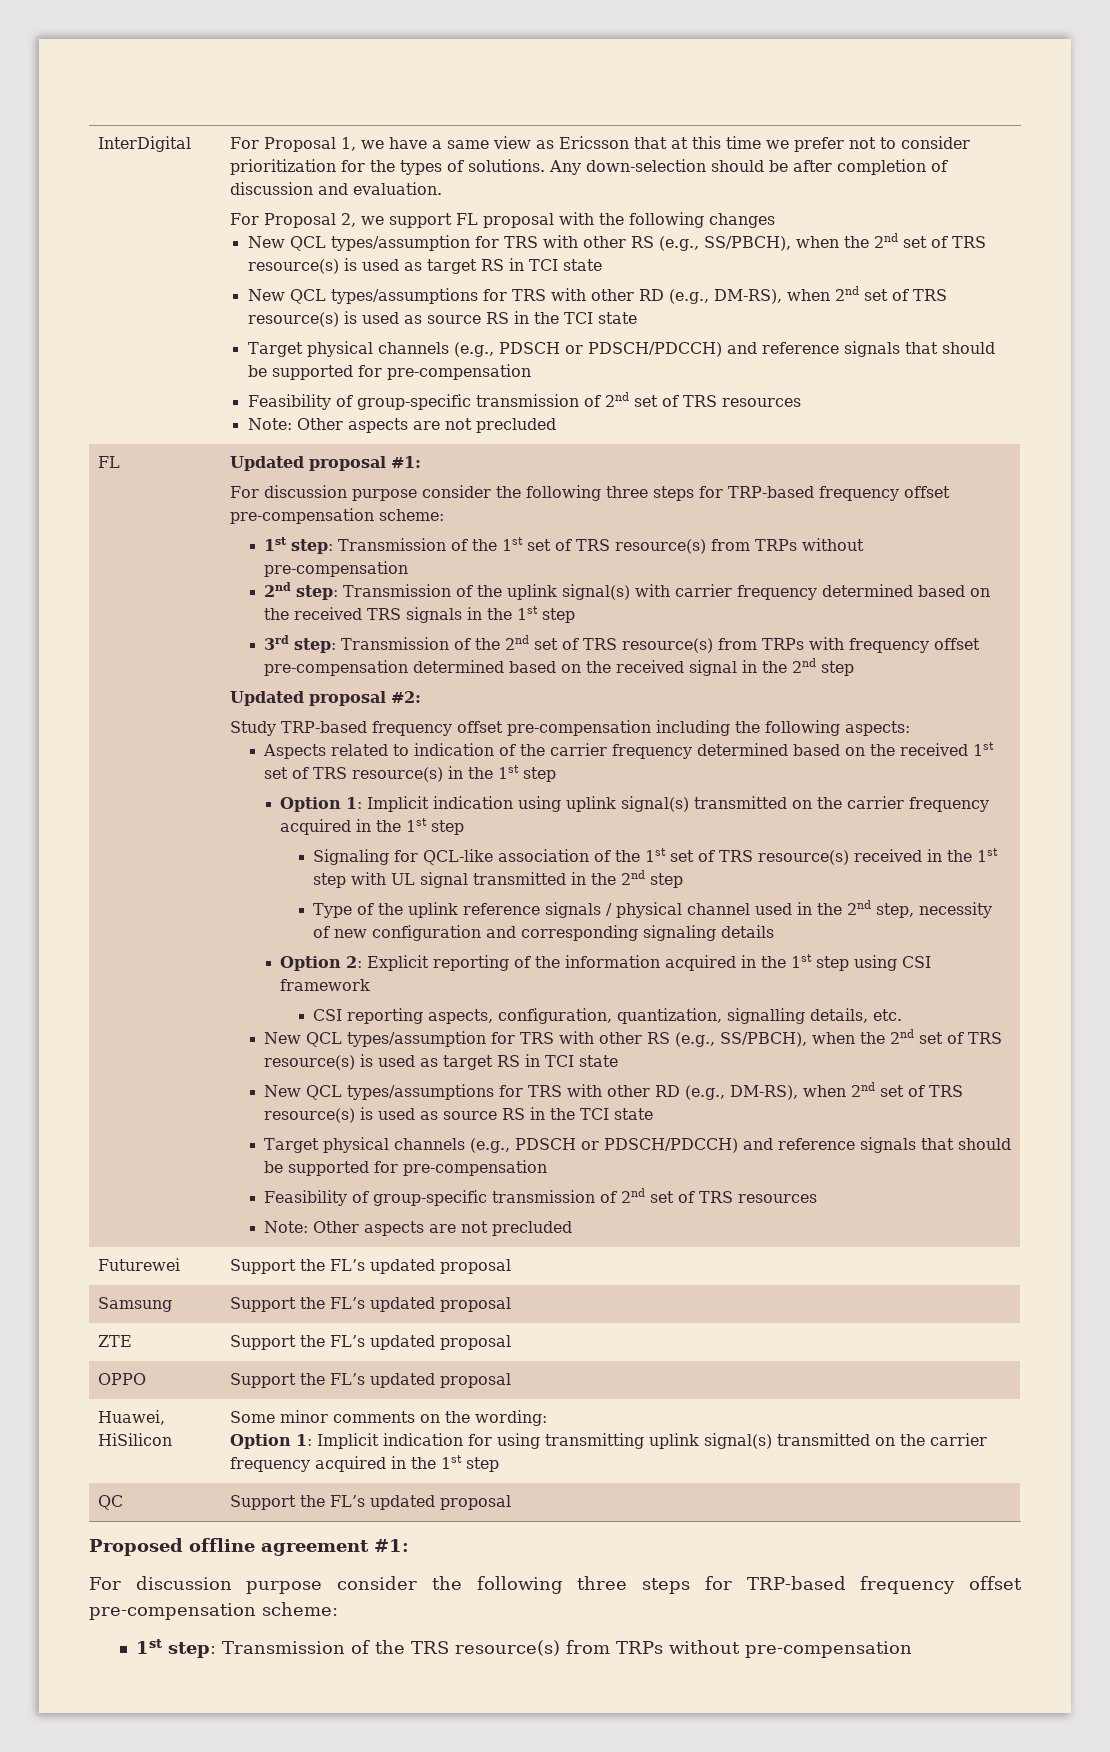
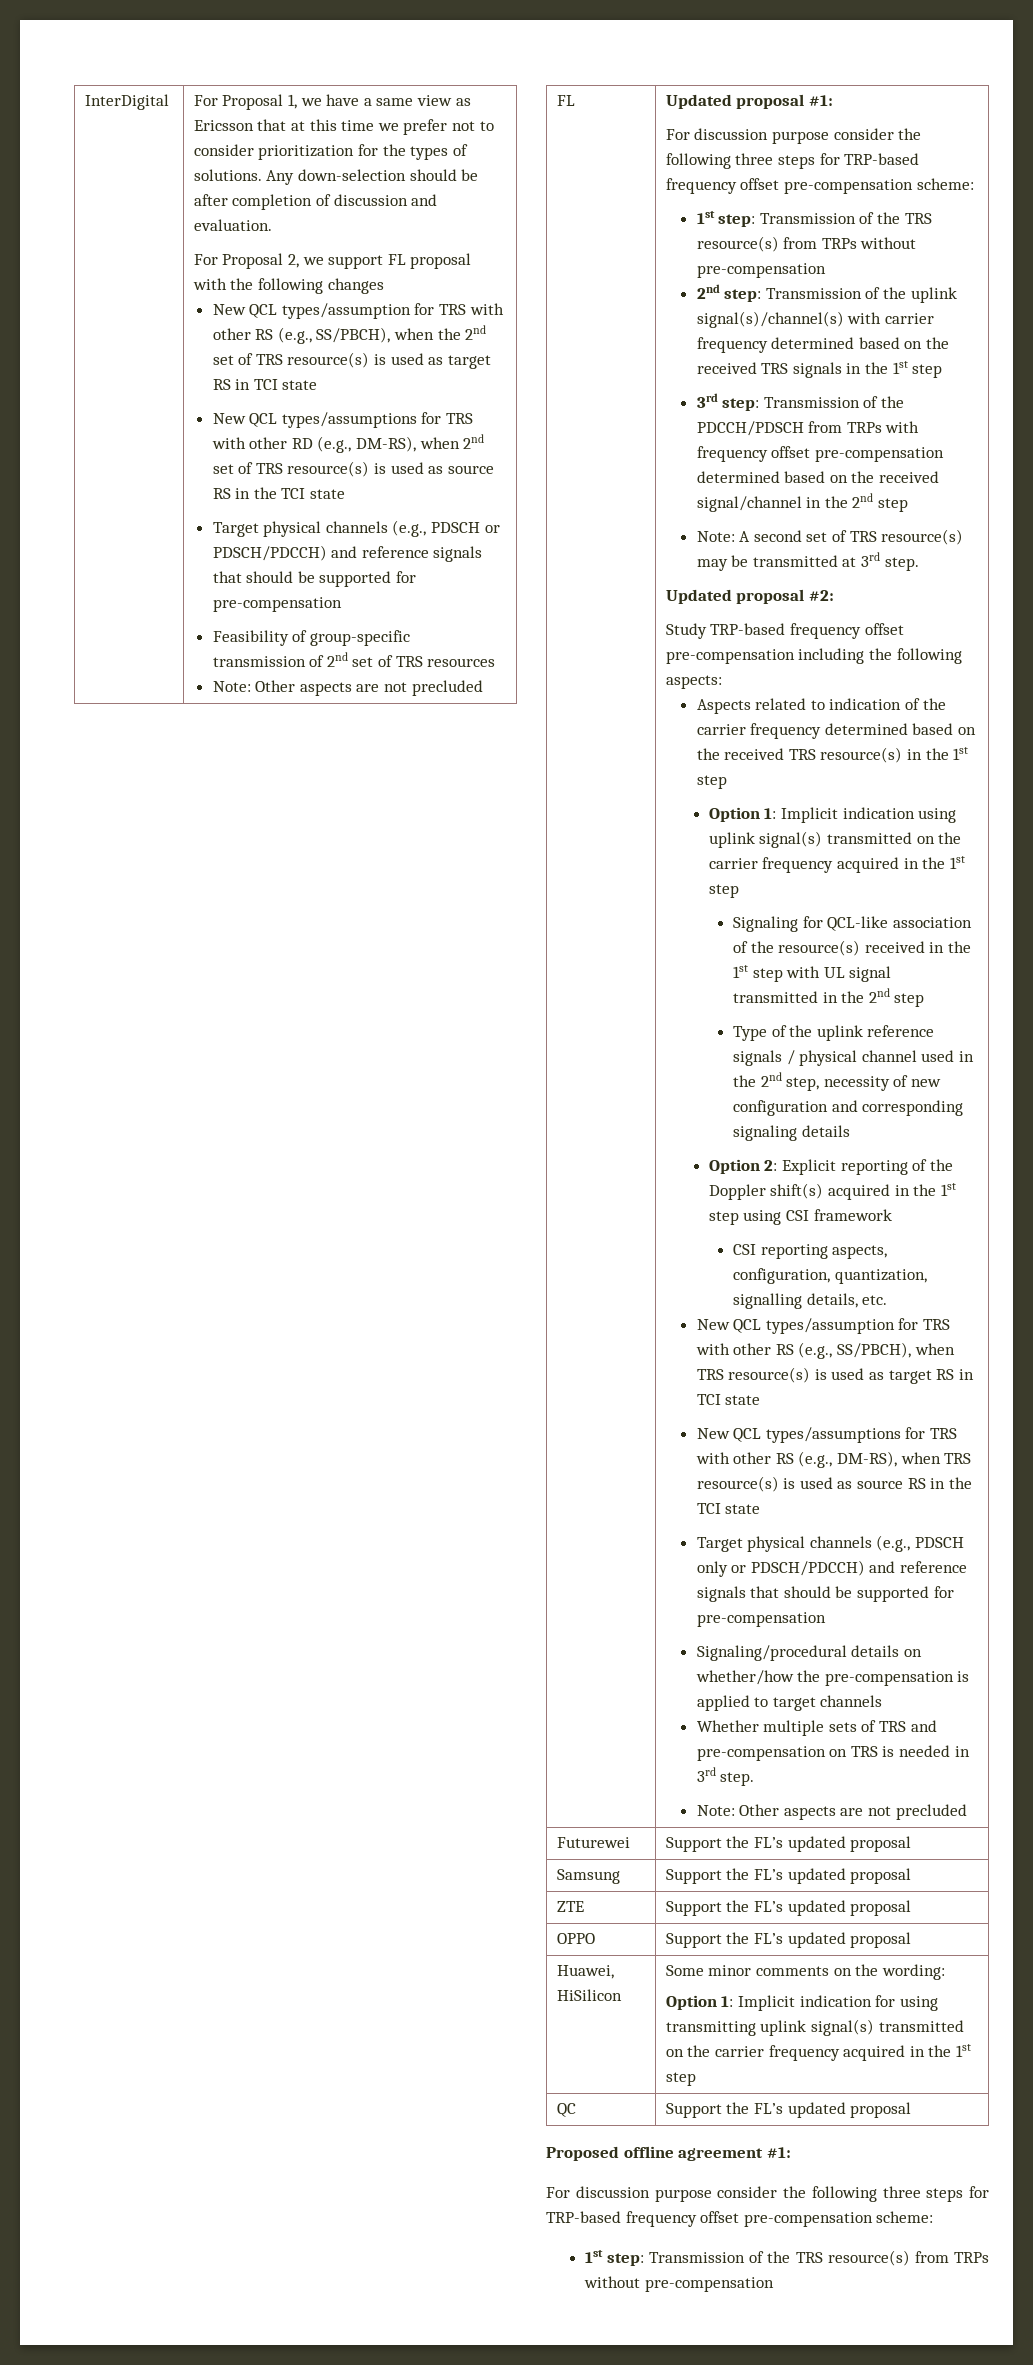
  Updated proposal #1:
  For discussion purpose consider the following three steps for TRP-based frequency offset pre-compensation scheme:
- 1st step: Transmission of the 1st set of TRS resource(s) from TRPs without pre-compensation
+ 1st step: Transmission of the TRS resource(s) from TRPs without pre-compensation
- 2nd step: Transmission of the uplink signal(s) with carrier frequency determined based on the received TRS signals in the 1st step
+ 2nd step: Transmission of the uplink signal(s)/channel(s) with carrier frequency determined based on the received TRS signals in the 1st step
- 3rd step: Transmission of the 2nd set of TRS resource(s) from TRPs with frequency offset pre-compensation determined based on the received signal in the 2nd step
+ 3rd step: Transmission of the PDCCH/PDSCH from TRPs with frequency offset pre-compensation determined based on the received signal/channel in the 2nd step
+ Note: A second set of TRS resource(s) may be transmitted at 3rd step.
- Aspects related to indication of the carrier frequency determined based on the received 1st set of TRS resource(s) in the 1st step
+ Aspects related to indication of the carrier frequency determined based on the received TRS resource(s) in the 1st step
- Signaling for QCL-like association of the 1st set of TRS resource(s) received in the 1st step with UL signal transmitted in the 2nd step
+ Signaling for QCL-like association of the resource(s) received in the 1st step with UL signal transmitted in the 2nd step
- Option 2: Explicit reporting of the information acquired in the 1st step using CSI framework
+ Option 2: Explicit reporting of the Doppler shift(s) acquired in the 1st step using CSI framework
  CSI reporting aspects, configuration, quantization, signalling details, etc.
- New QCL types/assumption for TRS with other RS (e.g., SS/PBCH), when the 2nd set of TRS resource(s) is used as target RS in TCI state
- New QCL types/assumptions for TRS with other RD (e.g., DM-RS), when 2nd set of TRS resource(s) is used as source RS in the TCI state
- Target physical channels (e.g., PDSCH or PDSCH/PDCCH) and reference signals that should be supported for pre-compensation
- Feasibility of group-specific transmission of 2nd set of TRS resources
+ New QCL types/assumption for TRS with other RS (e.g., SS/PBCH), when TRS resource(s) is used as target RS in TCI state
+ New QCL types/assumptions for TRS with other RS (e.g., DM-RS), when TRS resource(s) is used as source RS in the TCI state
+ Target physical channels (e.g., PDSCH only or PDSCH/PDCCH) and reference signals that should be supported for pre-compensation
+ Signaling/procedural details on whether/how the pre-compensation is applied to target channels
+ Whether multiple sets of TRS and pre-compensation on TRS is needed in 3rd step.

